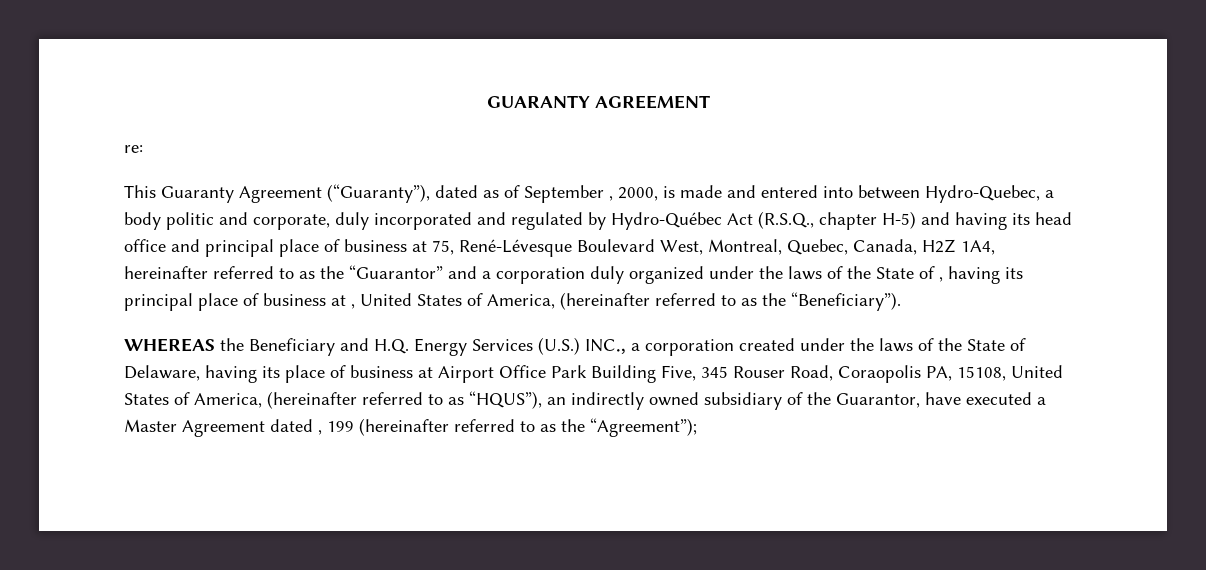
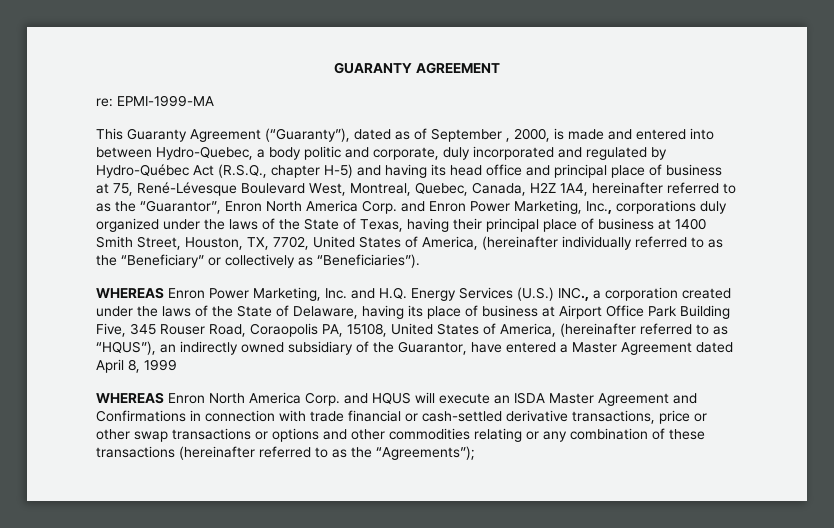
- re:
+ re: EPMI-1999-MA
- This Guaranty Agreement (“Guaranty”), dated as of September , 2000, is made and entered into between Hydro-Quebec, a body politic and corporate, duly incorporated and regulated by Hydro-Québec Act (R.S.Q., chapter H-5) and having its head office and principal place of business at 75, René-Lévesque Boulevard West, Montreal, Quebec, Canada, H2Z 1A4, hereinafter referred to as the “Guarantor” and a corporation duly organized under the laws of the State of , having its principal place of business at , United States of America, (hereinafter referred to as the “Beneficiary”).
- WHEREAS the Beneficiary and H.Q. Energy Services (U.S.) INC., a corporation created under the laws of the State of Delaware, having its place of business at Airport Office Park Building Five, 345 Rouser Road, Coraopolis PA, 15108, United States of America, (hereinafter referred to as “HQUS”), an indirectly owned subsidiary of the Guarantor, have executed a Master Agreement dated , 199 (hereinafter referred to as the “Agreement”);
+ This Guaranty Agreement (“Guaranty”), dated as of September , 2000, is made and entered into between Hydro-Quebec, a body politic and corporate, duly incorporated and regulated by Hydro-Québec Act (R.S.Q., chapter H-5) and having its head office and principal place of business at 75, René-Lévesque Boulevard West, Montreal, Quebec, Canada, H2Z 1A4, hereinafter referred to as the “Guarantor”, Enron North America Corp. and Enron Power Marketing, Inc., corporations duly organized under the laws of the State of Texas, having their principal place of business at 1400 Smith Street, Houston, TX, 7702, United States of America, (hereinafter individually referred to as the “Beneficiary” or collectively as “Beneficiaries”).
+ WHEREAS Enron Power Marketing, Inc. and H.Q. Energy Services (U.S.) INC., a corporation created under the laws of the State of Delaware, having its place of business at Airport Office Park Building Five, 345 Rouser Road, Coraopolis PA, 15108, United States of America, (hereinafter referred to as “HQUS”), an indirectly owned subsidiary of the Guarantor, have entered a Master Agreement dated April 8, 1999
+ WHEREAS Enron North America Corp. and HQUS will execute an ISDA Master Agreement and Confirmations in connection with trade financial or cash-settled derivative transactions, price or other swap transactions or options and other commodities relating or any combination of these transactions (hereinafter referred to as the “Agreements”);

